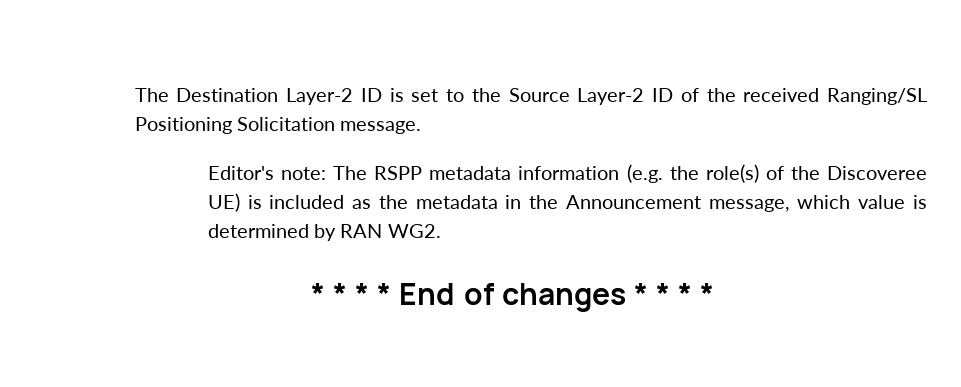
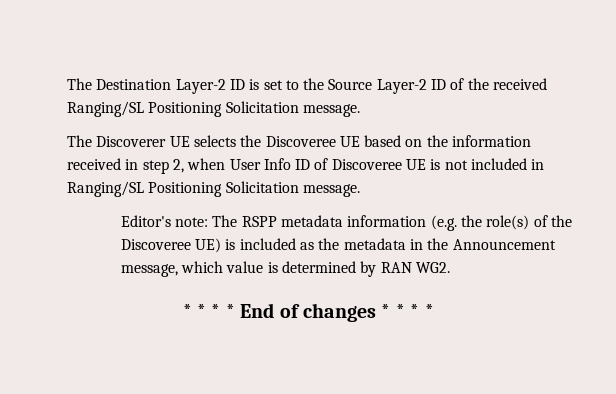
+ The Discoverer UE selects the Discoveree UE based on the information received in step 2, when User Info ID of Discoveree UE is not included in Ranging/SL Positioning Solicitation message.

